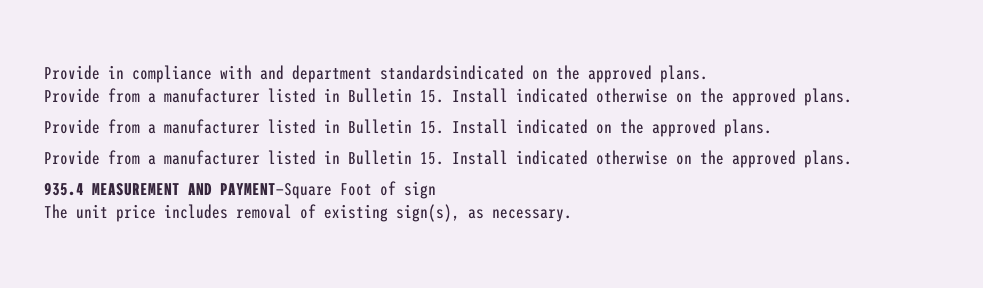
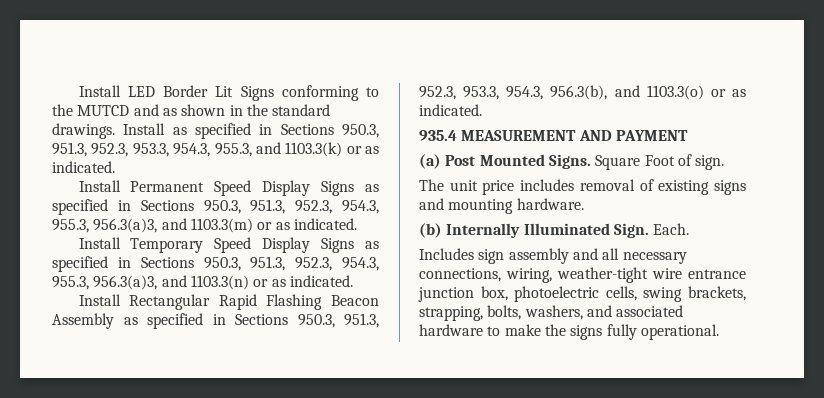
- Provide in compliance with and department standardsindicated on the approved plans.
- Provide from a manufacturer listed in Bulletin 15. Install indicated otherwise on the approved plans.
- Provide from a manufacturer listed in Bulletin 15. Install indicated on the approved plans.
- Provide from a manufacturer listed in Bulletin 15. Install indicated otherwise on the approved plans.
- 935.4 MEASUREMENT AND PAYMENT—Square Foot of sign
+ Install LED Border Lit Signs conforming to the MUTCD and as shown in the standard drawings. Install as specified in Sections 950.3, 951.3, 952.3, 953.3, 954.3, 955.3, and 1103.3(k) or as indicated.
+ Install Permanent Speed Display Signs as specified in Sections 950.3, 951.3, 952.3, 954.3, 955.3, 956.3(a)3, and 1103.3(m) or as indicated.
+ Install Temporary Speed Display Signs as specified in Sections 950.3, 951.3, 952.3, 954.3, 955.3, 956.3(a)3, and 1103.3(n) or as indicated.
+ Install Rectangular Rapid Flashing Beacon Assembly as specified in Sections 950.3, 951.3, 952.3, 953.3, 954.3, 956.3(b), and 1103.3(o) or as indicated.
+ 935.4 MEASUREMENT AND PAYMENT
+ (a) Post Mounted Signs. Square Foot of sign.
- The unit price includes removal of existing sign(s), as necessary.
+ The unit price includes removal of existing signs and mounting hardware.
+ (b) Internally Illuminated Sign. Each.
+ Includes sign assembly and all necessary connections, wiring, weather-tight wire entrance junction box, photoelectric cells, swing brackets, strapping, bolts, washers, and associated hardware to make the signs fully operational.

